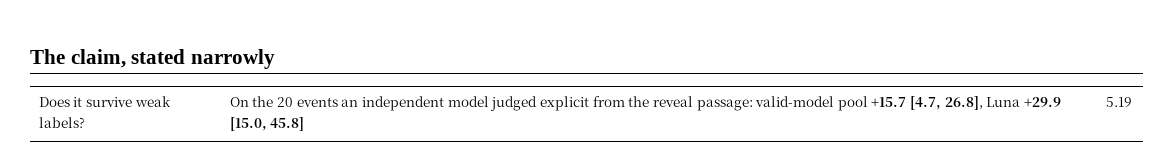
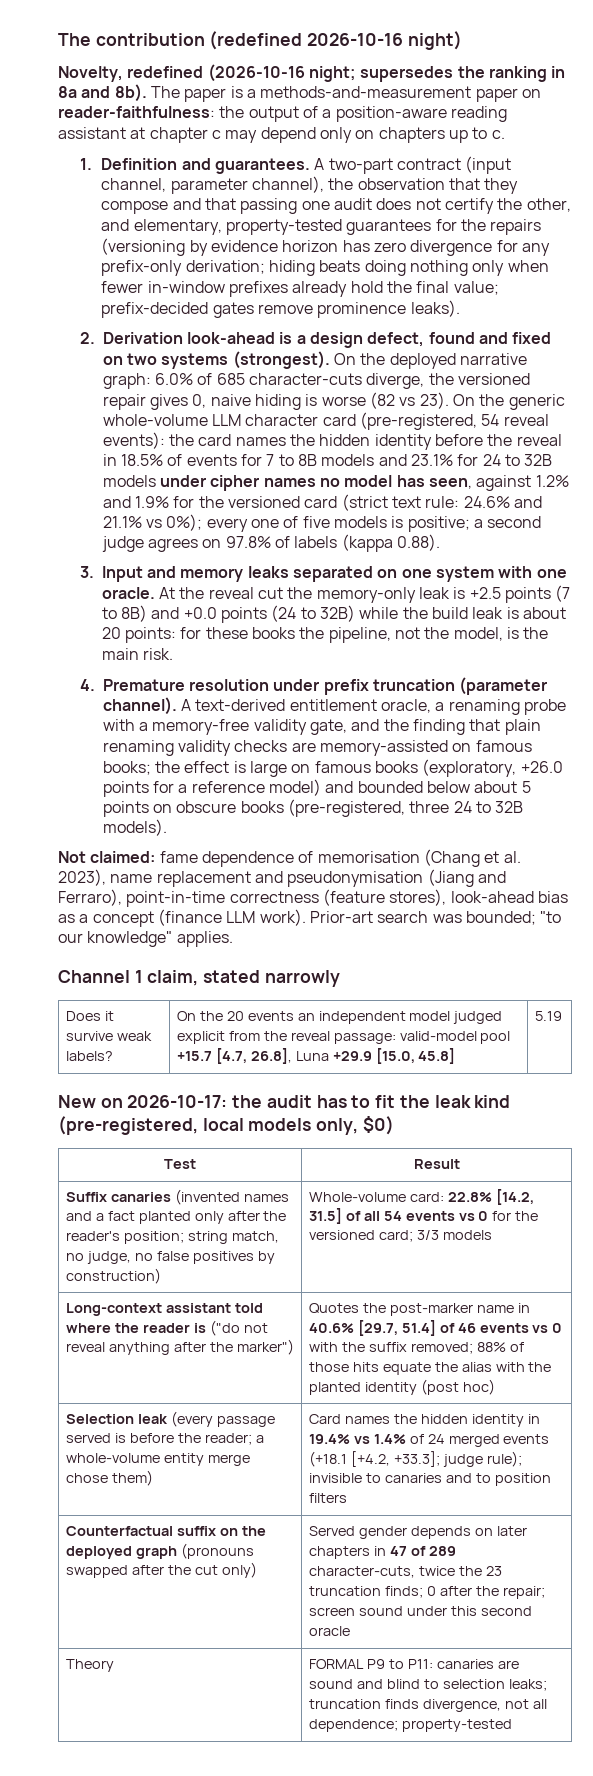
- The claim, stated narrowly
+ The contribution (redefined 2026-10-16 night)
+ Novelty, redefined (2026-10-16 night; supersedes the ranking in 8a and 8b). The paper is a methods-and-measurement paper on reader-faithfulness: the output of a position-aware reading assistant at chapter c may depend only on chapters up to c.
+ 1. Definition and guarantees. A two-part contract (input channel, parameter channel), the observation that they compose and that passing one audit does not certify the other, and elementary, property-tested guarantees for the repairs (versioning by evidence horizon has zero divergence for any prefix-only derivation; hiding beats doing nothing only when fewer in-window prefixes already hold the final value; prefix-decided gates remove prominence leaks).
+ 2. Derivation look-ahead is a design defect, found and fixed on two systems (strongest). On the deployed narrative graph: 6.0% of 685 character-cuts diverge, the versioned repair gives 0, naive hiding is worse (82 vs 23). On the generic whole-volume LLM character card (pre-registered, 54 reveal events): the card names the hidden identity before the reveal in 18.5% of events for 7 to 8B models and 23.1% for 24 to 32B models under cipher names no model has seen, against 1.2% and 1.9% for the versioned card (strict text rule: 24.6% and 21.1% vs 0%); every one of five models is positive; a second judge agrees on 97.8% of labels (kappa 0.88).
+ 3. Input and memory leaks separated on one system with one oracle. At the reveal cut the memory-only leak is +2.5 points (7 to 8B) and +0.0 points (24 to 32B) while the build leak is about 20 points: for these books the pipeline, not the model, is the main risk.
+ 4. Premature resolution under prefix truncation (parameter channel). A text-derived entitlement oracle, a renaming probe with a memory-free validity gate, and the finding that plain renaming validity checks are memory-assisted on famous books; the effect is large on famous books (exploratory, +26.0 points for a reference model) and bounded below about 5 points on obscure books (pre-registered, three 24 to 32B models).
+ Not claimed: fame dependence of memorisation (Chang et al. 2023), name replacement and pseudonymisation (Jiang and Ferraro), point-in-time correctness (feature stores), look-ahead bias as a concept (finance LLM work). Prior-art search was bounded; "to our knowledge" applies.
+ Channel 1 claim, stated narrowly
+ New on 2026-10-17: the audit has to fit the leak kind (pre-registered, local models only, $0)
+ Test | Result
+ Suffix canaries (invented names and a fact planted only after the reader's position; string match, no judge, no false positives by construction) | Whole-volume card: 22.8% [14.2, 31.5] of all 54 events vs 0 for the versioned card; 3/3 models
+ Long-context assistant told where the reader is ("do not reveal anything after the marker") | Quotes the post-marker name in 40.6% [29.7, 51.4] of 46 events vs 0 with the suffix removed; 88% of those hits equate the alias with the planted identity (post hoc)
+ Selection leak (every passage served is before the reader; a whole-volume entity merge chose them) | Card names the hidden identity in 19.4% vs 1.4% of 24 merged events (+18.1 [+4.2, +33.3]; judge rule); invisible to canaries and to position filters
+ Counterfactual suffix on the deployed graph (pronouns swapped after the cut only) | Served gender depends on later chapters in 47 of 289 character-cuts, twice the 23 truncation finds; 0 after the repair; screen sound under this second oracle
+ Theory | FORMAL P9 to P11: canaries are sound and blind to selection leaks; truncation finds divergence, not all dependence; property-tested

